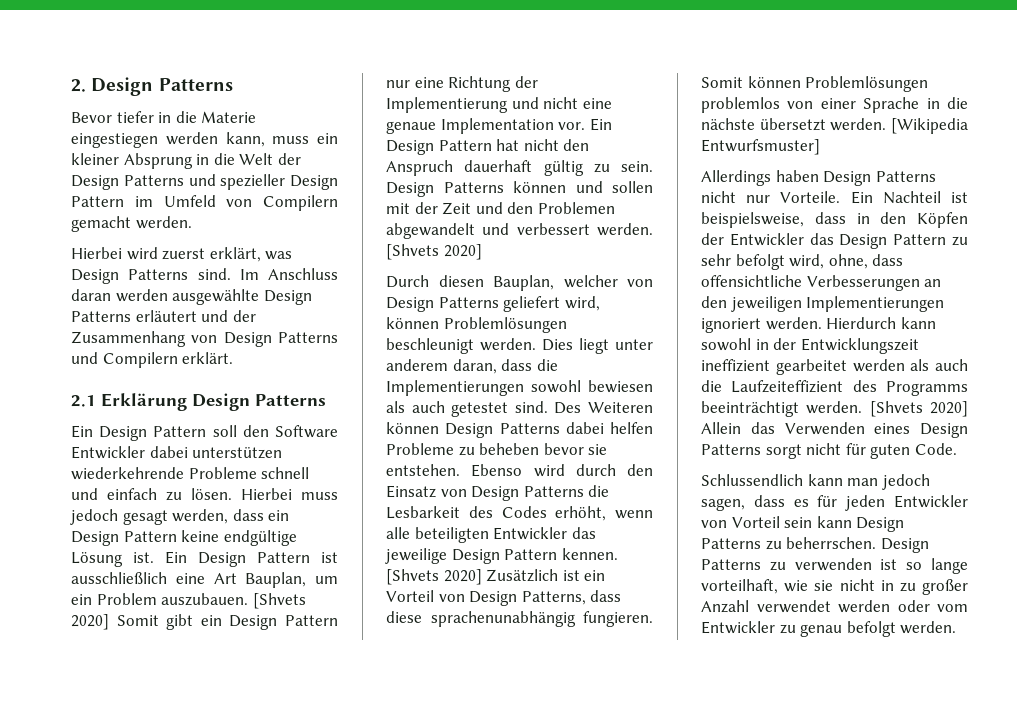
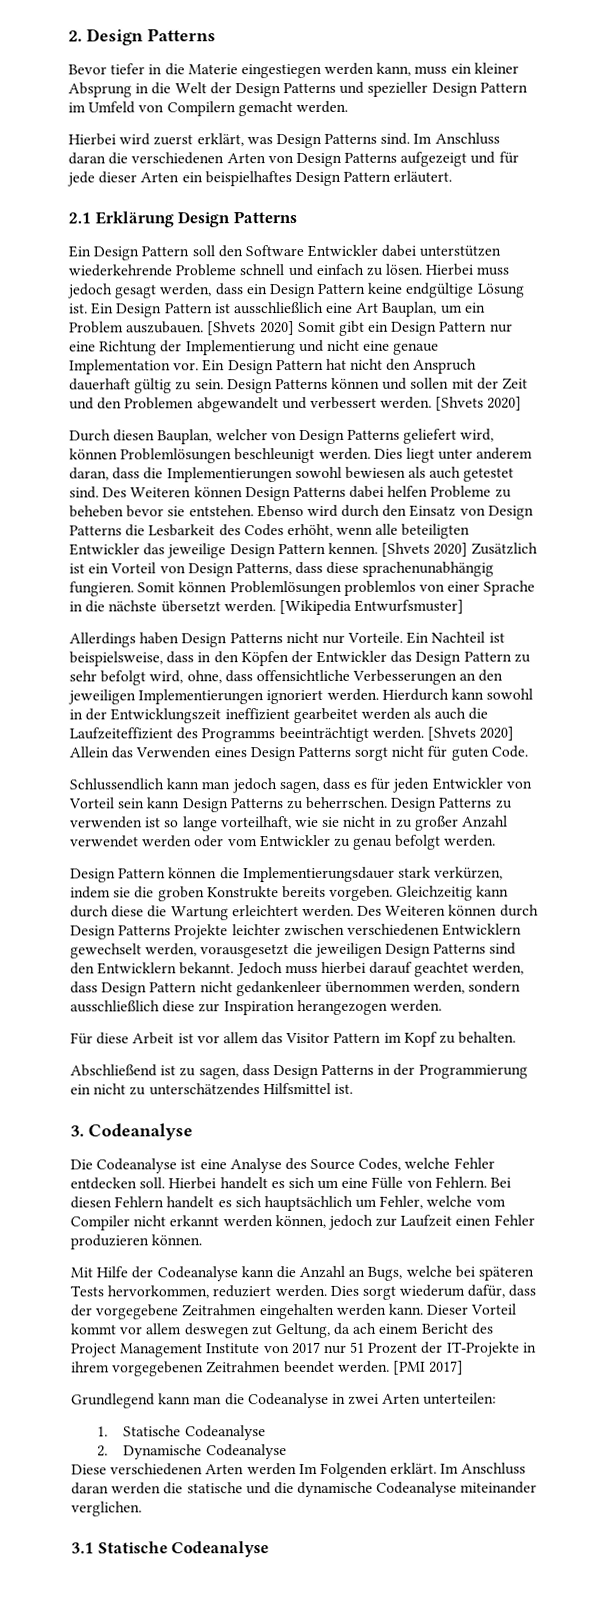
- Im Anschluss daran werden ausgewählte Design Patterns erläutert und der Zusammenhang von Design Patterns und Compilern erklärt.
+ Im Anschluss daran die verschiedenen Arten von Design Patterns aufgezeigt und für jede dieser Arten ein beispielhaftes Design Pattern erläutert.
+ Design Pattern können die Implementierungsdauer stark verkürzen, indem sie die groben Konstrukte bereits vorgeben. Gleichzeitig kann durch diese die Wartung erleichtert werden. Des Weiteren können durch Design Patterns Projekte leichter zwischen verschiedenen Entwicklern gewechselt werden, vorausgesetzt die jeweiligen Design Patterns sind den Entwicklern bekannt. Jedoch muss hierbei darauf geachtet werden, dass Design Pattern nicht gedankenleer übernommen werden, sondern ausschließlich diese zur Inspiration herangezogen werden.
+ Für diese Arbeit ist vor allem das Visitor Pattern im Kopf zu behalten.
+ Abschließend ist zu sagen, dass Design Patterns in der Programmierung ein nicht zu unterschätzendes Hilfsmittel ist.
+ 3. Codeanalyse
+ Die Codeanalyse ist eine Analyse des Source Codes, welche Fehler entdecken soll. Hierbei handelt es sich um eine Fülle von Fehlern. Bei diesen Fehlern handelt es sich hauptsächlich um Fehler, welche vom Compiler nicht erkannt werden können, jedoch zur Laufzeit einen Fehler produzieren können.
+ Mit Hilfe der Codeanalyse kann die Anzahl an Bugs, welche bei späteren Tests hervorkommen, reduziert werden. Dies sorgt wiederum dafür, dass der vorgegebene Zeitrahmen eingehalten werden kann. Dieser Vorteil kommt vor allem deswegen zut Geltung, da ach einem Bericht des Project Management Institute von 2017 nur 51 Prozent der IT-Projekte in ihrem vorgegebenen Zeitrahmen beendet werden. [PMI 2017]
+ Grundlegend kann man die Codeanalyse in zwei Arten unterteilen:
+ 1. Statische Codeanalyse
+ 2. Dynamische Codeanalyse
+ Diese verschiedenen Arten werden Im Folgenden erklärt. Im Anschluss daran werden die statische und die dynamische Codeanalyse miteinander verglichen.
+ 3.1 Statische Codeanalyse

